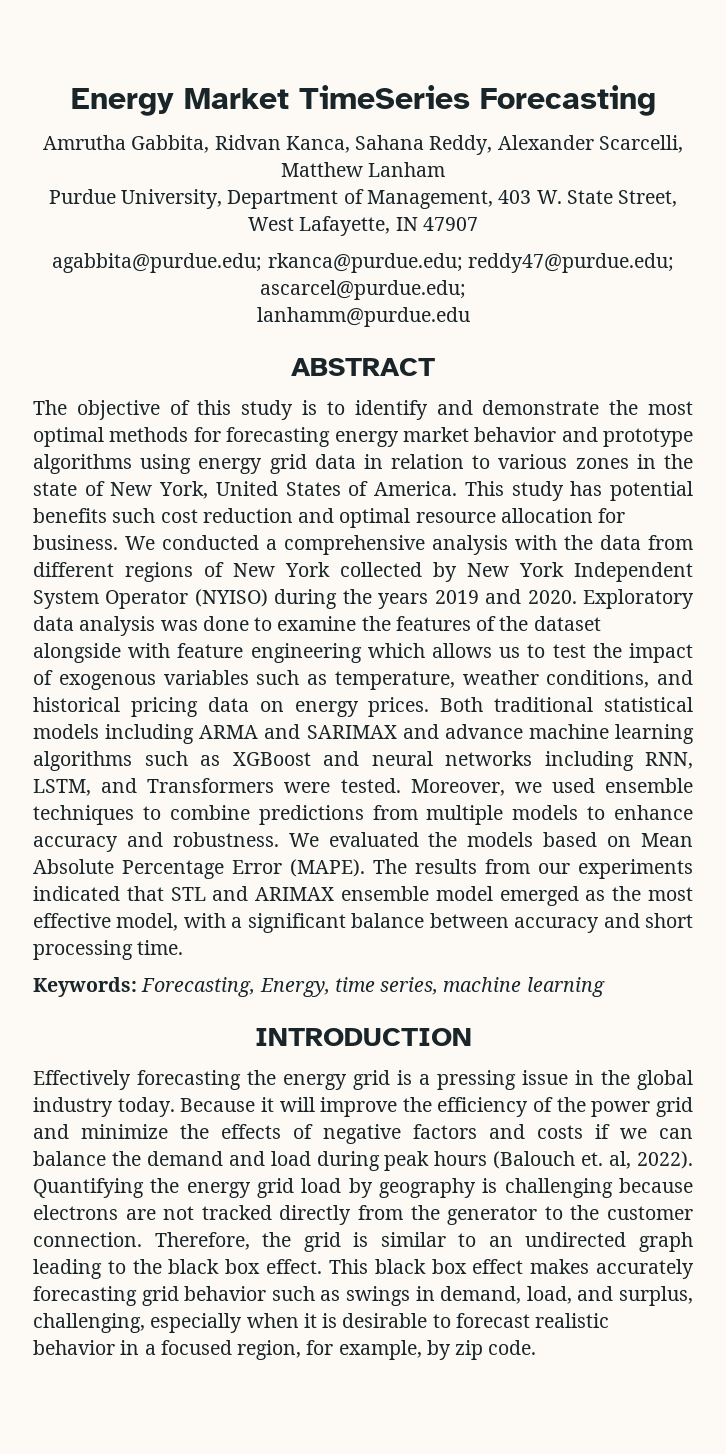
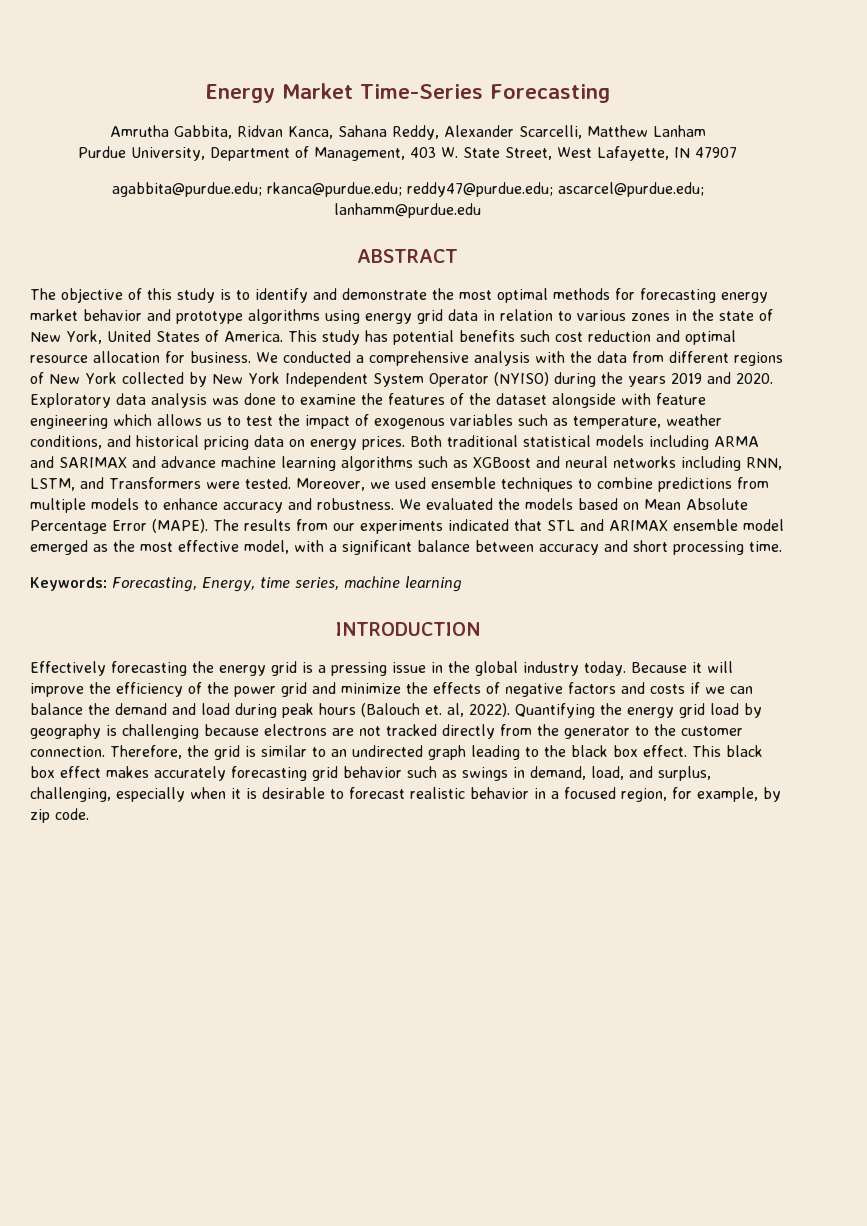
- Energy Market TimeSeries Forecasting
+ Energy Market Time-Series Forecasting

